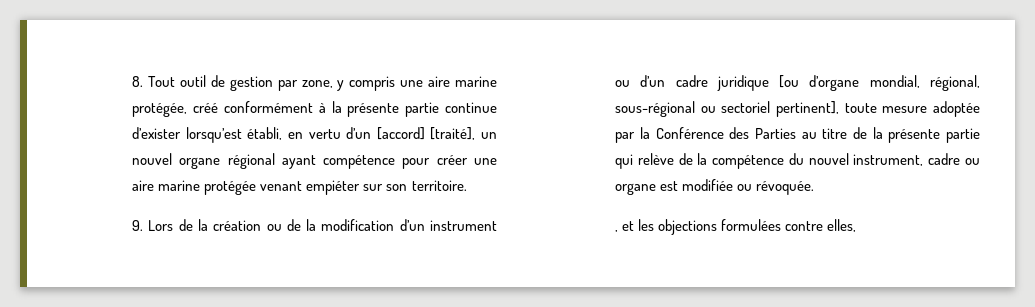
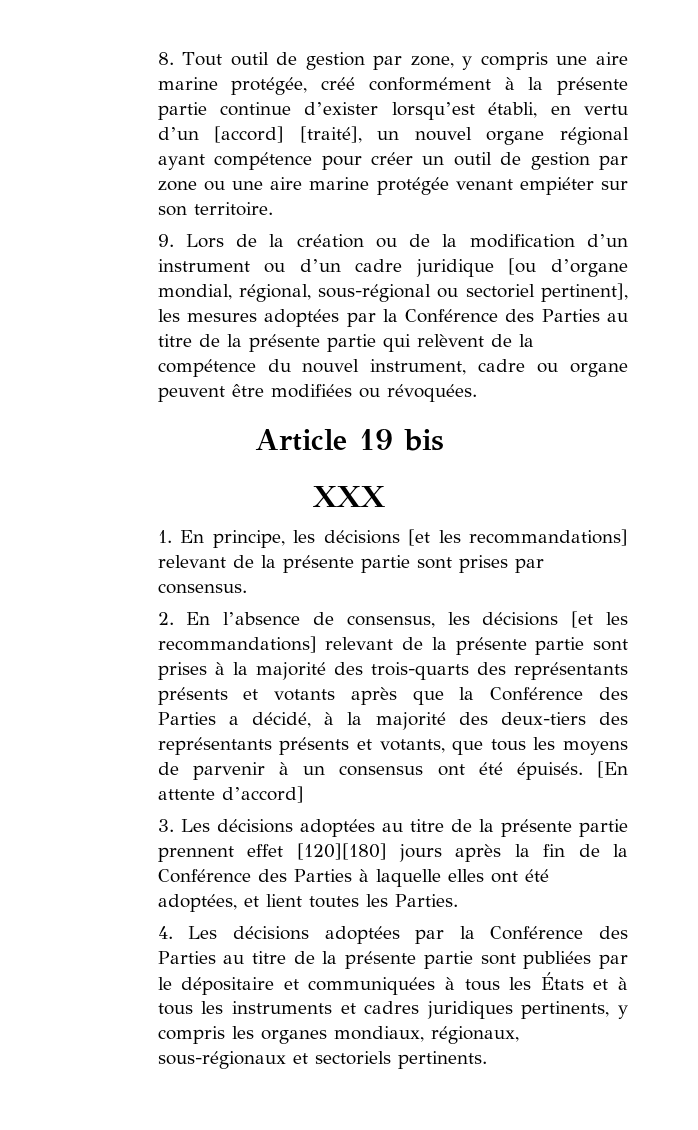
- 8. Tout outil de gestion par zone, y compris une aire marine protégée, créé conformément à la présente partie continue d’exister lorsqu’est établi, en vertu d’un [accord] [traité], un nouvel organe régional ayant compétence pour créer une aire marine protégée venant empiéter sur son territoire.
+ 8. Tout outil de gestion par zone, y compris une aire marine protégée, créé conformément à la présente partie continue d’exister lorsqu’est établi, en vertu d’un [accord] [traité], un nouvel organe régional ayant compétence pour créer un outil de gestion par zone ou une aire marine protégée venant empiéter sur son territoire.
- 9. Lors de la création ou de la modification d’un instrument ou d’un cadre juridique [ou d’organe mondial, régional, sous-régional ou sectoriel pertinent], toute mesure adoptée par la Conférence des Parties au titre de la présente partie qui relève de la compétence du nouvel instrument, cadre ou organe est modifiée ou révoquée.
- , et les objections formulées contre elles,
+ 9. Lors de la création ou de la modification d’un instrument ou d’un cadre juridique [ou d’organe mondial, régional, sous-régional ou sectoriel pertinent], les mesures adoptées par la Conférence des Parties au titre de la présente partie qui relèvent de la compétence du nouvel instrument, cadre ou organe peuvent être modifiées ou révoquées.
+ Article 19 bis
+ XXX
+ 1. En principe, les décisions [et les recommandations] relevant de la présente partie sont prises par consensus.
+ 2. En l’absence de consensus, les décisions [et les recommandations] relevant de la présente partie sont prises à la majorité des trois-quarts des représentants présents et votants après que la Conférence des Parties a décidé, à la majorité des deux-tiers des représentants présents et votants, que tous les moyens de parvenir à un consensus ont été épuisés. [En attente d’accord]
+ 3. Les décisions adoptées au titre de la présente partie prennent effet [120][180] jours après la fin de la Conférence des Parties à laquelle elles ont été adoptées, et lient toutes les Parties.
+ 4. Les décisions adoptées par la Conférence des Parties au titre de la présente partie sont publiées par le dépositaire et communiquées à tous les États et à tous les instruments et cadres juridiques pertinents, y compris les organes mondiaux, régionaux, sous-régionaux et sectoriels pertinents.

